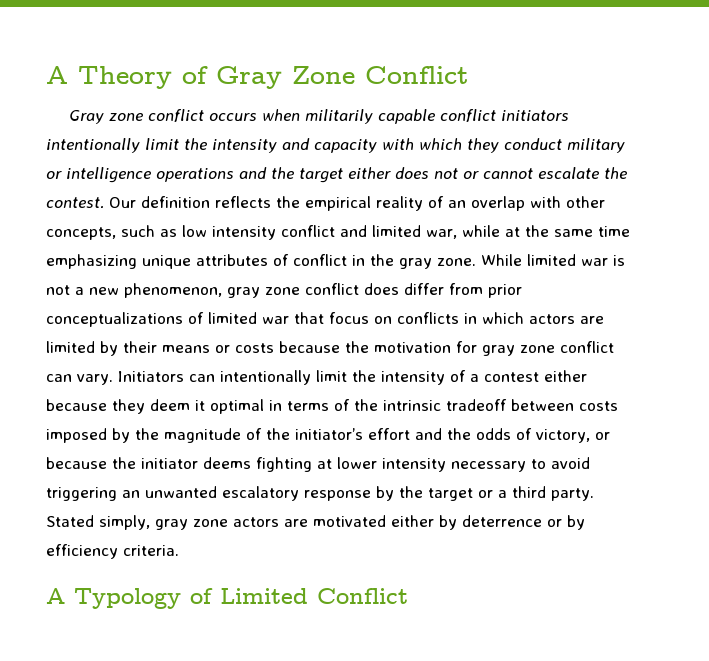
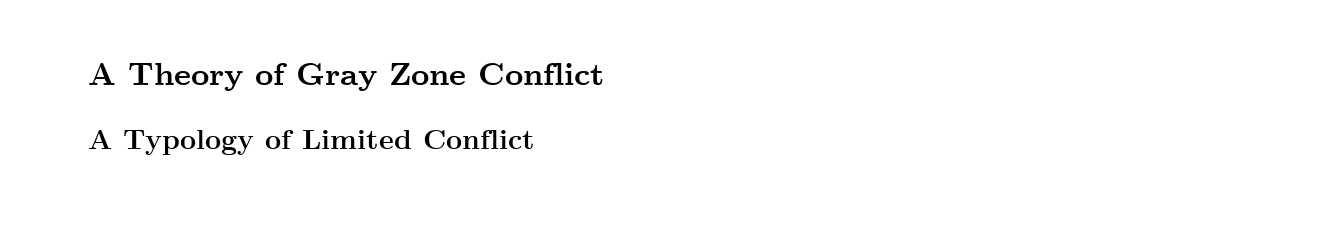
- Gray zone conflict occurs when militarily capable conflict initiators intentionally limit the intensity and capacity with which they conduct military or intelligence operations and the target either does not or cannot escalate the contest. Our definition reflects the empirical reality of an overlap with other concepts, such as low intensity conflict and limited war, while at the same time emphasizing unique attributes of conflict in the gray zone. While limited war is not a new phenomenon, gray zone conflict does differ from prior conceptualizations of limited war that focus on conflicts in which actors are limited by their means or costs because the motivation for gray zone conflict can vary. Initiators can intentionally limit the intensity of a contest either because they deem it optimal in terms of the intrinsic tradeoff between costs imposed by the magnitude of the initiator’s effort and the odds of victory, or because the initiator deems fighting at lower intensity necessary to avoid triggering an unwanted escalatory response by the target or a third party. Stated simply, gray zone actors are motivated either by deterrence or by efficiency criteria.

